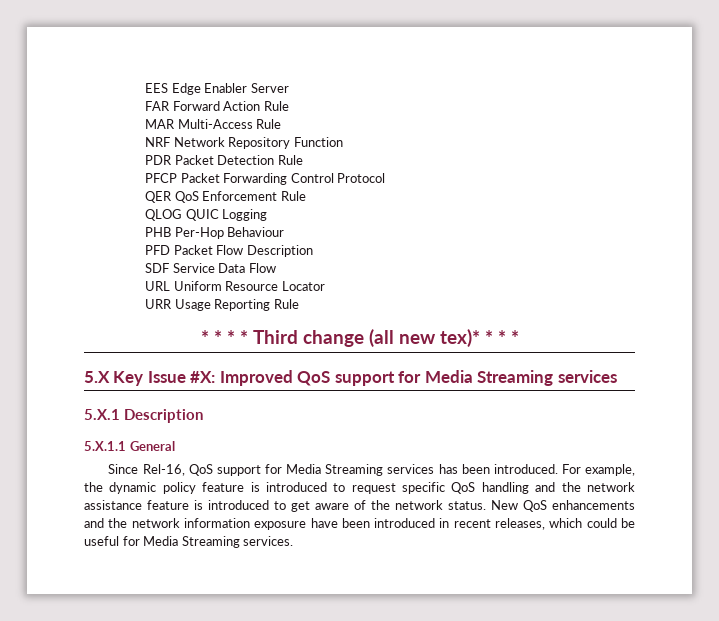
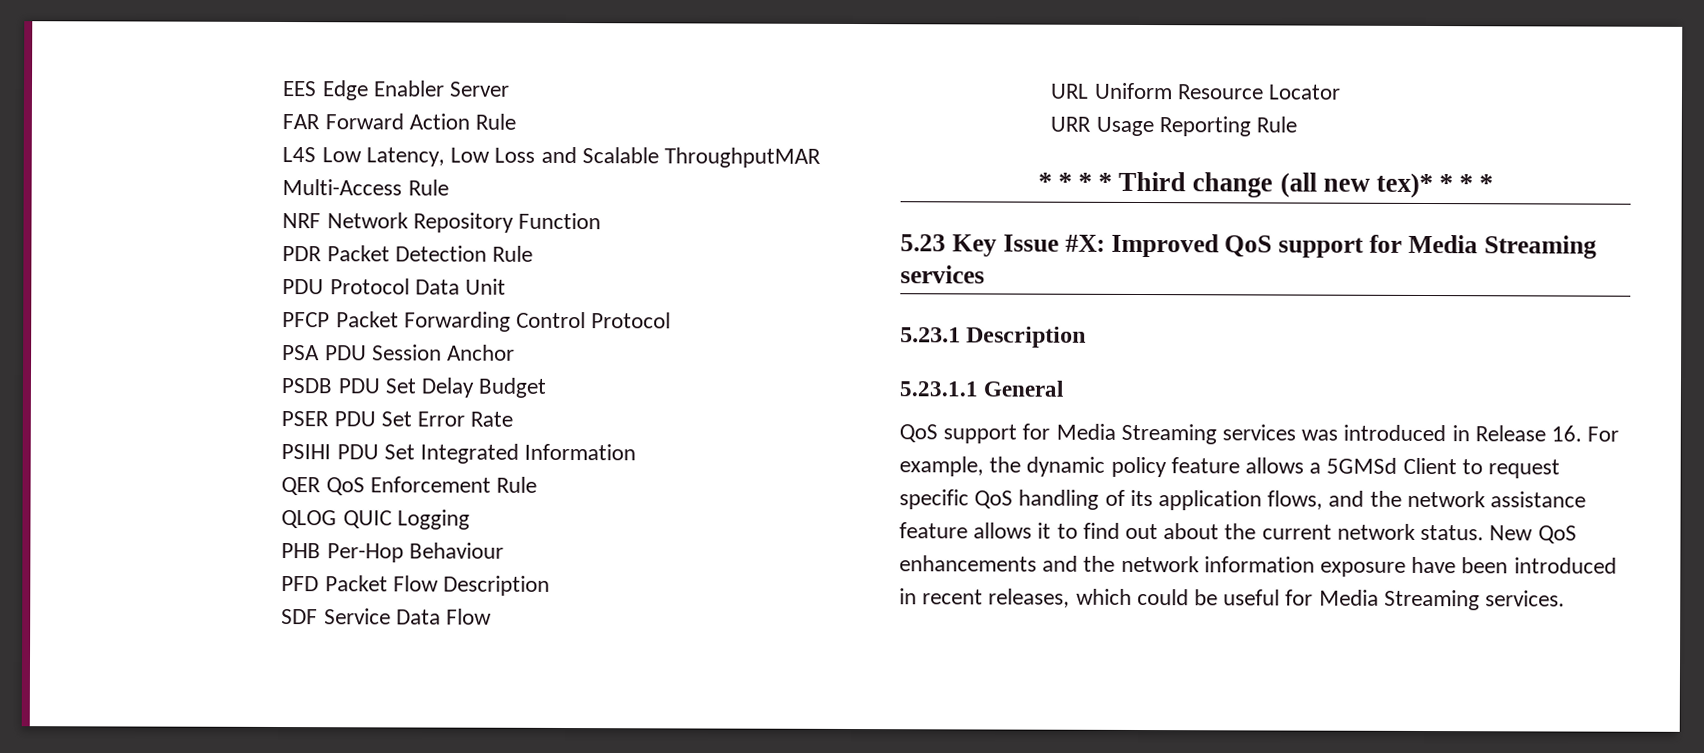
- MAR Multi-Access Rule
+ L4S Low Latency, Low Loss and Scalable ThroughputMAR Multi-Access Rule
+ PDU Protocol Data Unit
+ PSA PDU Session Anchor
+ PSDB PDU Set Delay Budget
+ PSER PDU Set Error Rate
+ PSIHI PDU Set Integrated Information
- 5.X Key Issue #X: Improved QoS support for Media Streaming services
+ 5.23 Key Issue #X: Improved QoS support for Media Streaming services
- 5.X.1 Description
- 5.X.1.1 General
+ 5.23.1 Description
+ 5.23.1.1 General
- Since Rel-16, QoS support for Media Streaming services has been introduced. For example, the dynamic policy feature is introduced to request specific QoS handling and the network assistance feature is introduced to get aware of the network status.
+ QoS support for Media Streaming services was introduced in Release 16. For example, the dynamic policy feature allows a 5GMSd Client to request specific QoS handling of its application flows, and the network assistance feature allows it to find out about the current network status.

